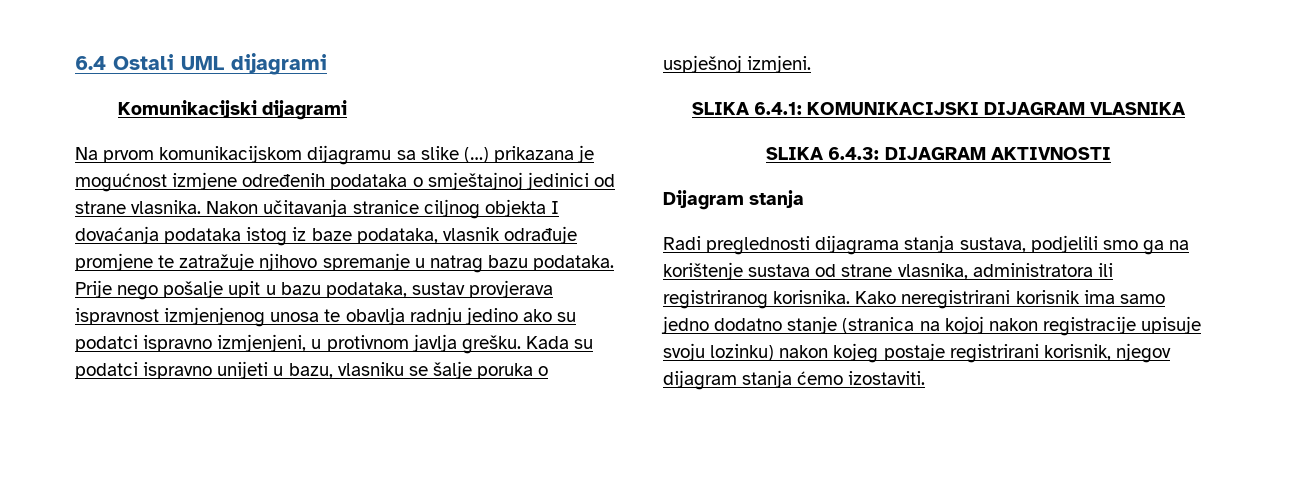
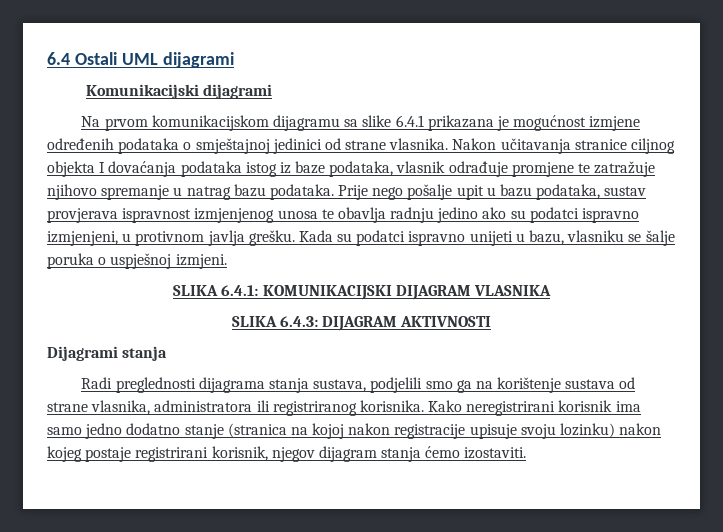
- Na prvom komunikacijskom dijagramu sa slike (…) prikazana je mogućnost izmjene određenih podataka o smještajnoj jedinici od strane vlasnika.
+ Na prvom komunikacijskom dijagramu sa slike 6.4.1 prikazana je mogućnost izmjene određenih podataka o smještajnoj jedinici od strane vlasnika.
- Dijagram stanja
+ Dijagrami stanja

